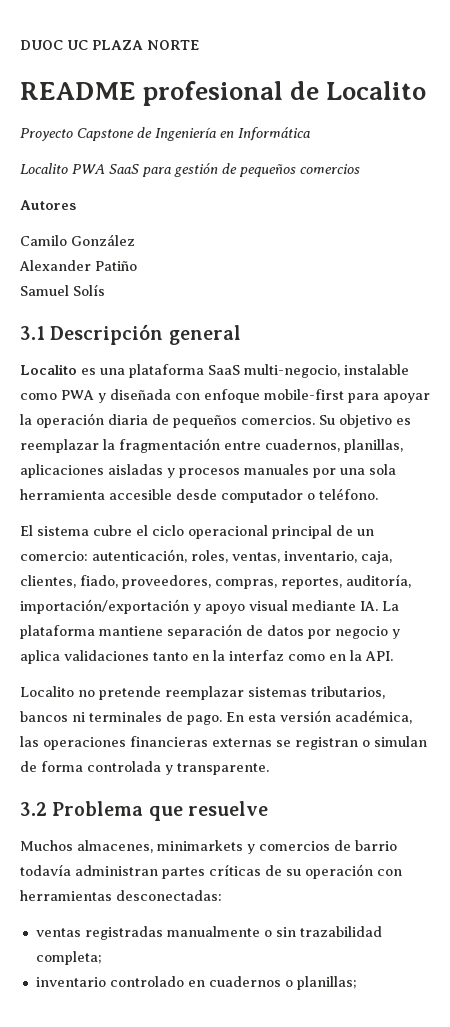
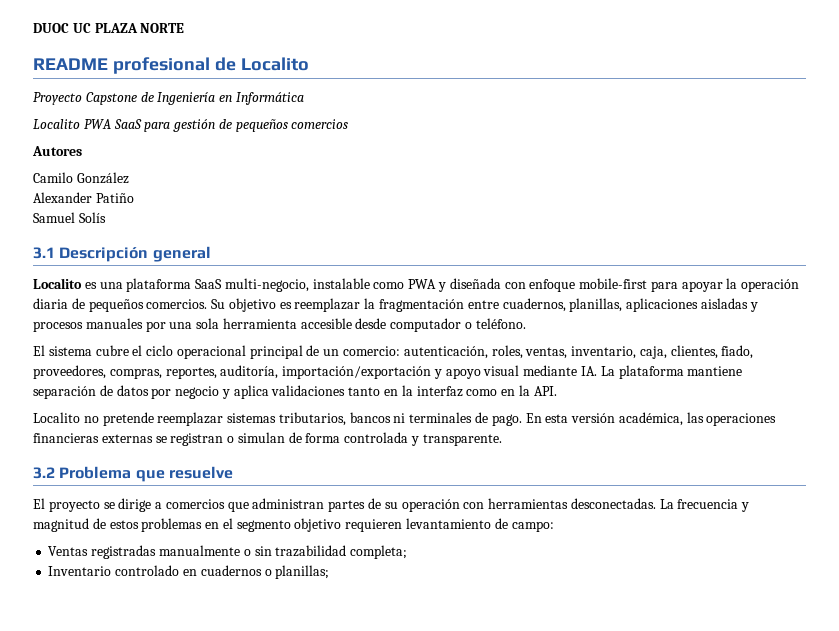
- Muchos almacenes, minimarkets y comercios de barrio todavía administran partes críticas de su operación con herramientas desconectadas:
- ventas registradas manualmente o sin trazabilidad completa;
+ El proyecto se dirige a comercios que administran partes de su operación con herramientas desconectadas. La frecuencia y magnitud de estos problemas en el segmento objetivo requieren levantamiento de campo:
+ Ventas registradas manualmente o sin trazabilidad completa;
- inventario controlado en cuadernos o planillas;
+ Inventario controlado en cuadernos o planillas;

